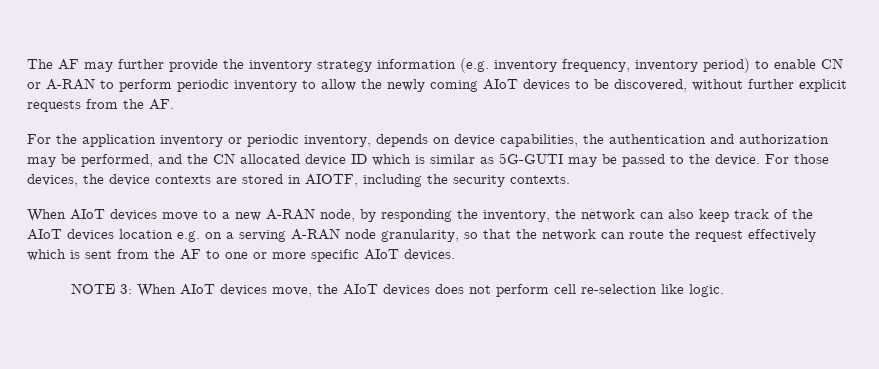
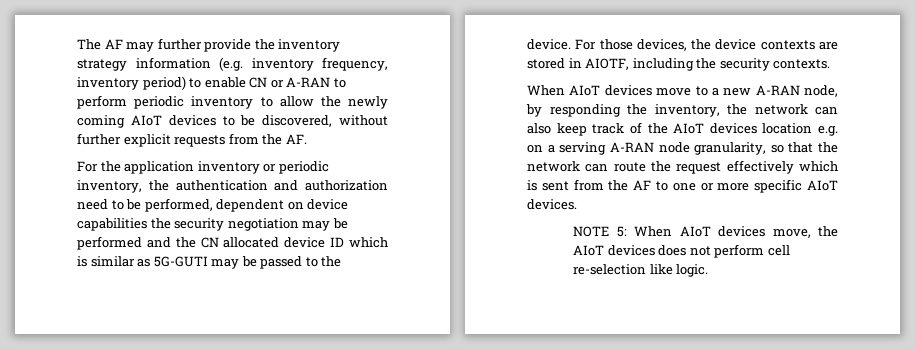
- For the application inventory or periodic inventory, depends on device capabilities, the authentication and authorization may be performed, and the CN allocated device ID which is similar as 5G-GUTI may be passed to the device.
+ For the application inventory or periodic inventory, the authentication and authorization need to be performed, dependent on device capabilities the security negotiation may be performed and the CN allocated device ID which is similar as 5G-GUTI may be passed to the device.
- NOTE 3: When AIoT devices move, the AIoT devices does not perform cell re-selection like logic.
+ NOTE 5: When AIoT devices move, the AIoT devices does not perform cell re-selection like logic.

